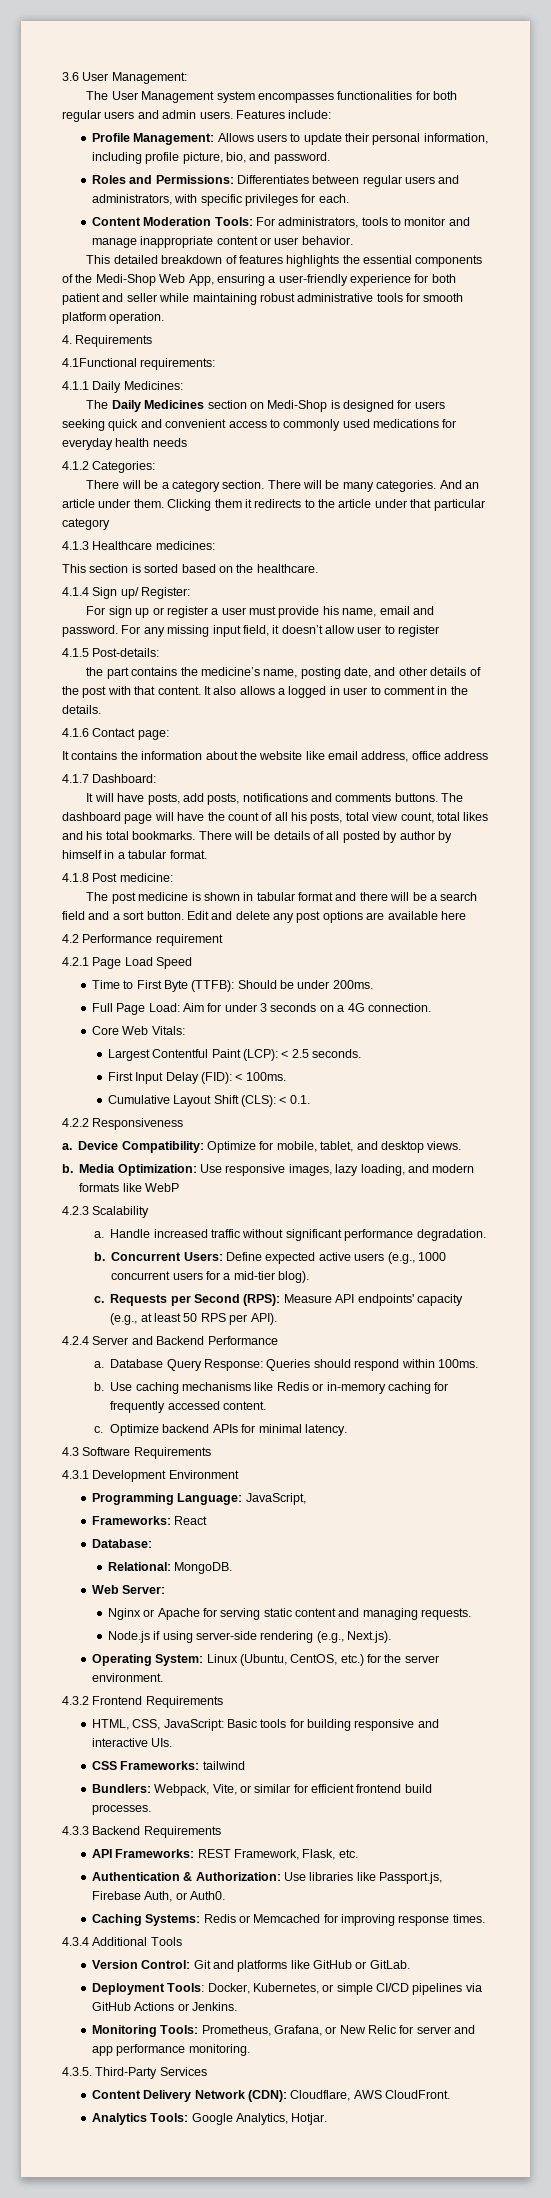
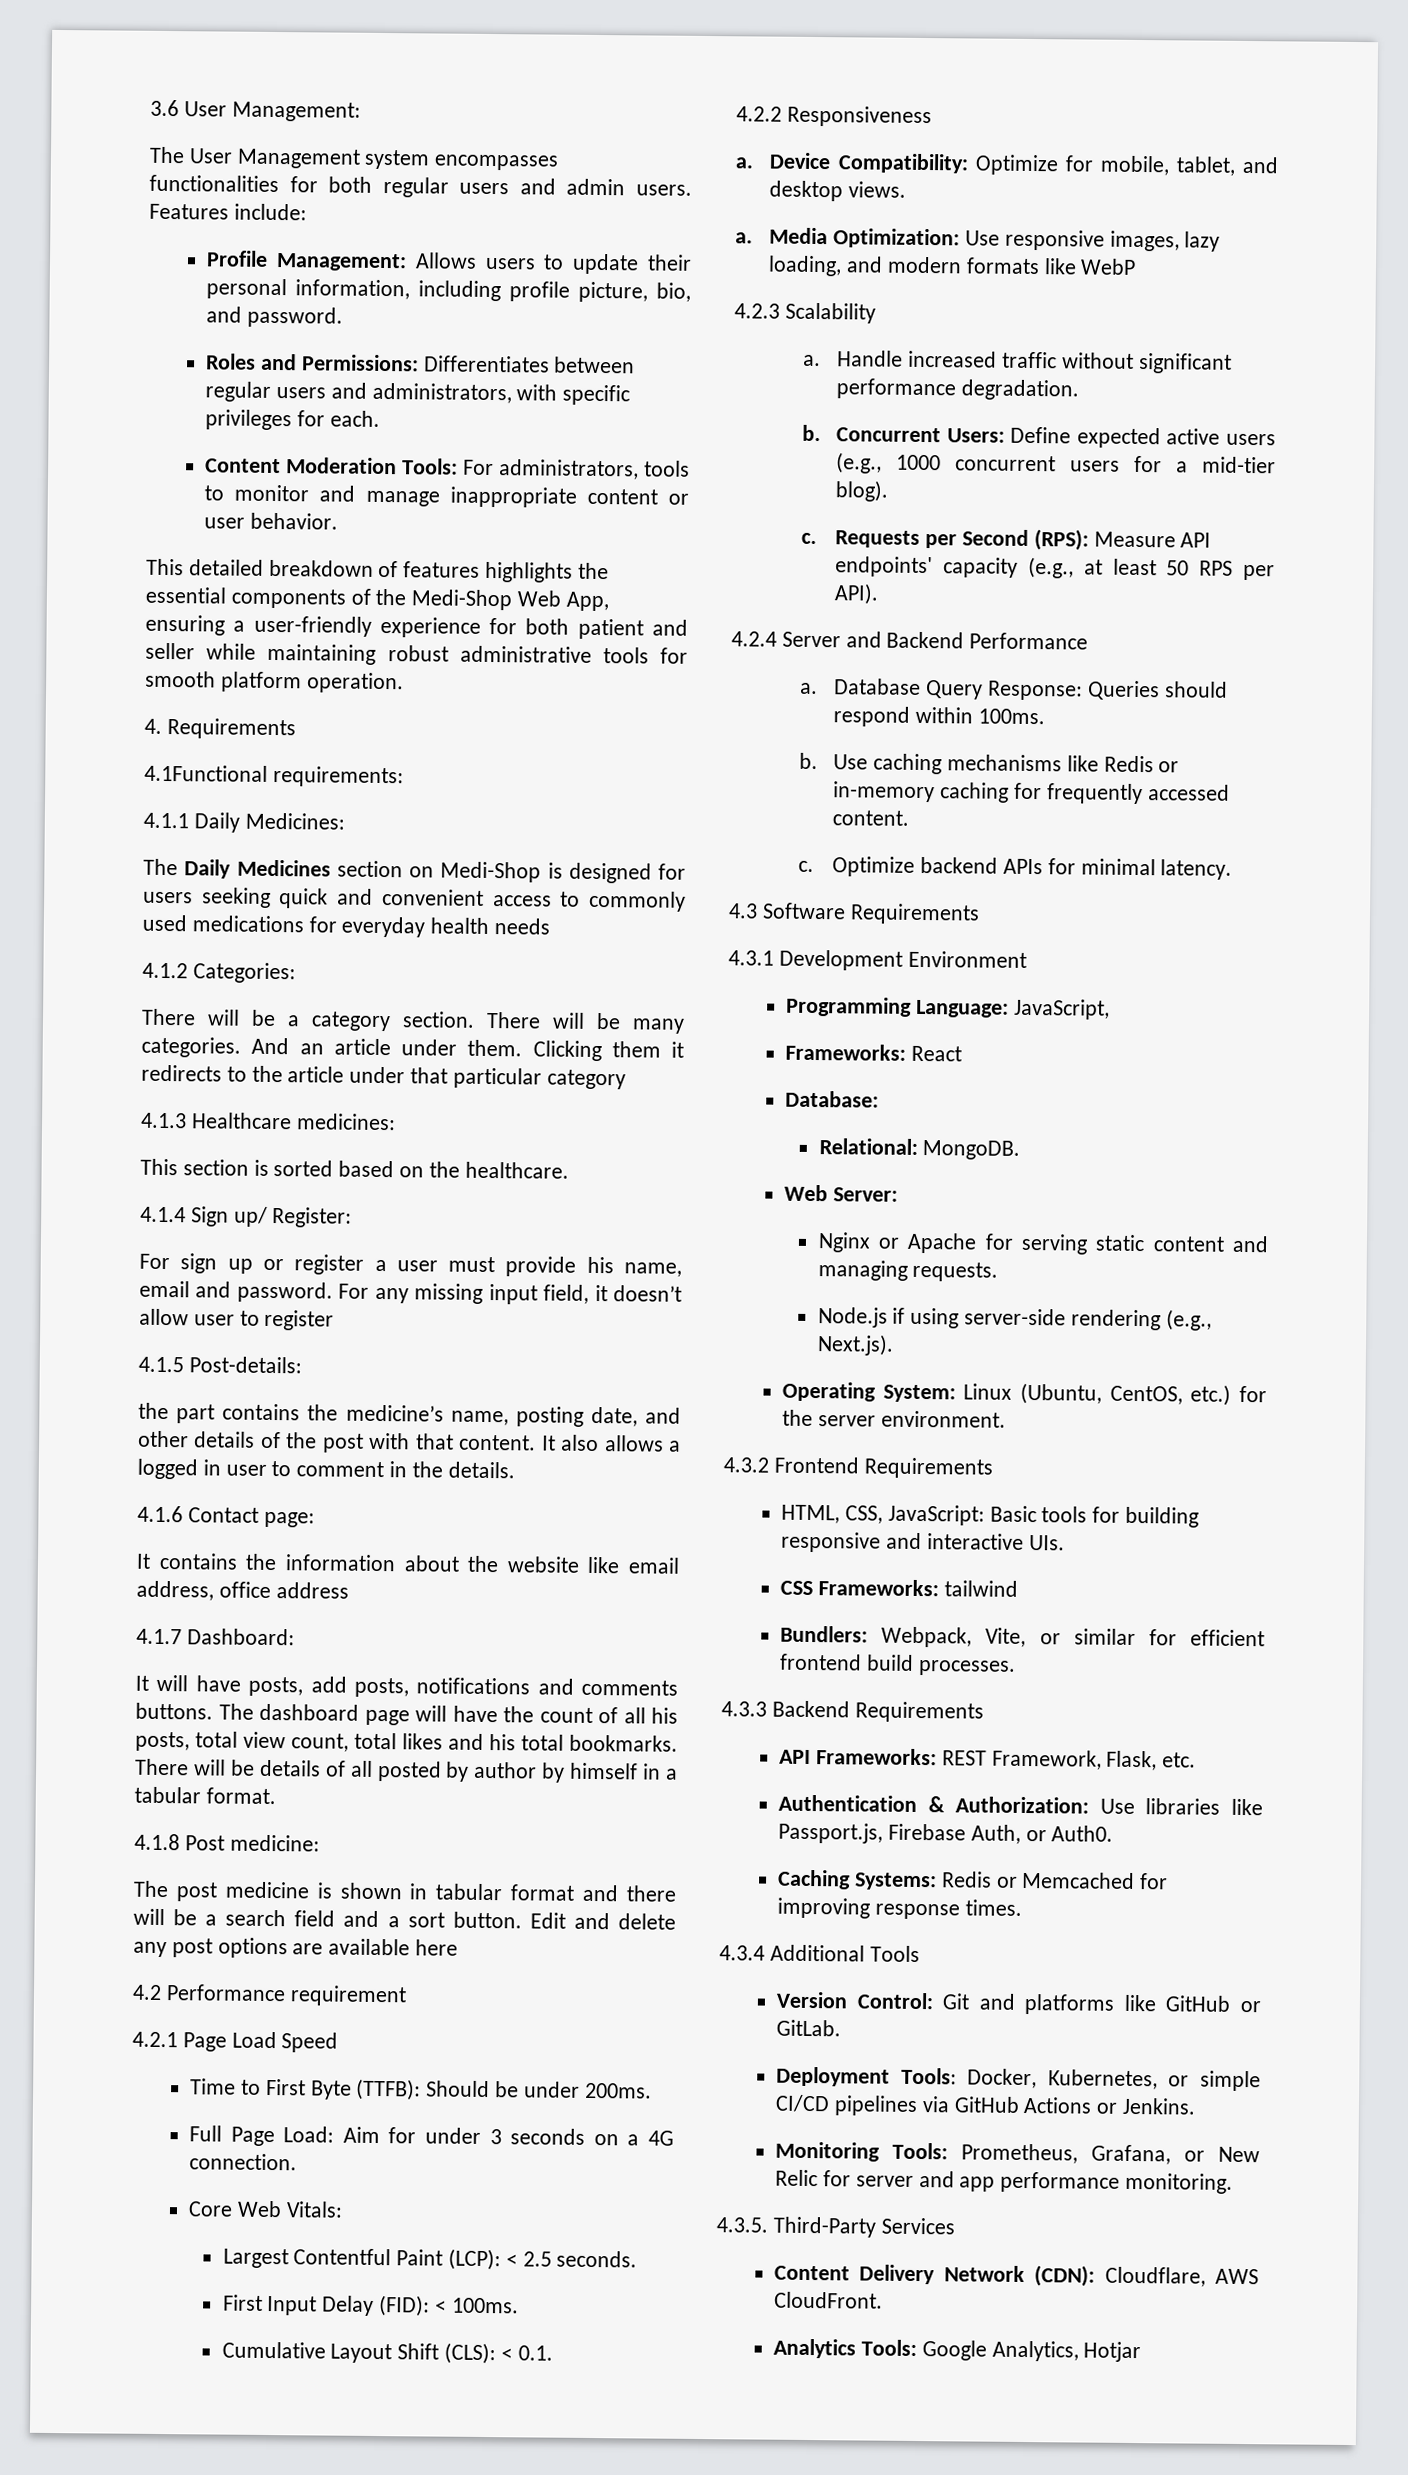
  Device Compatibility: Optimize for mobile, tablet, and desktop views.
- b.
+ a.
- Analytics Tools: Google Analytics, Hotjar.
+ Analytics Tools: Google Analytics, Hotjar

